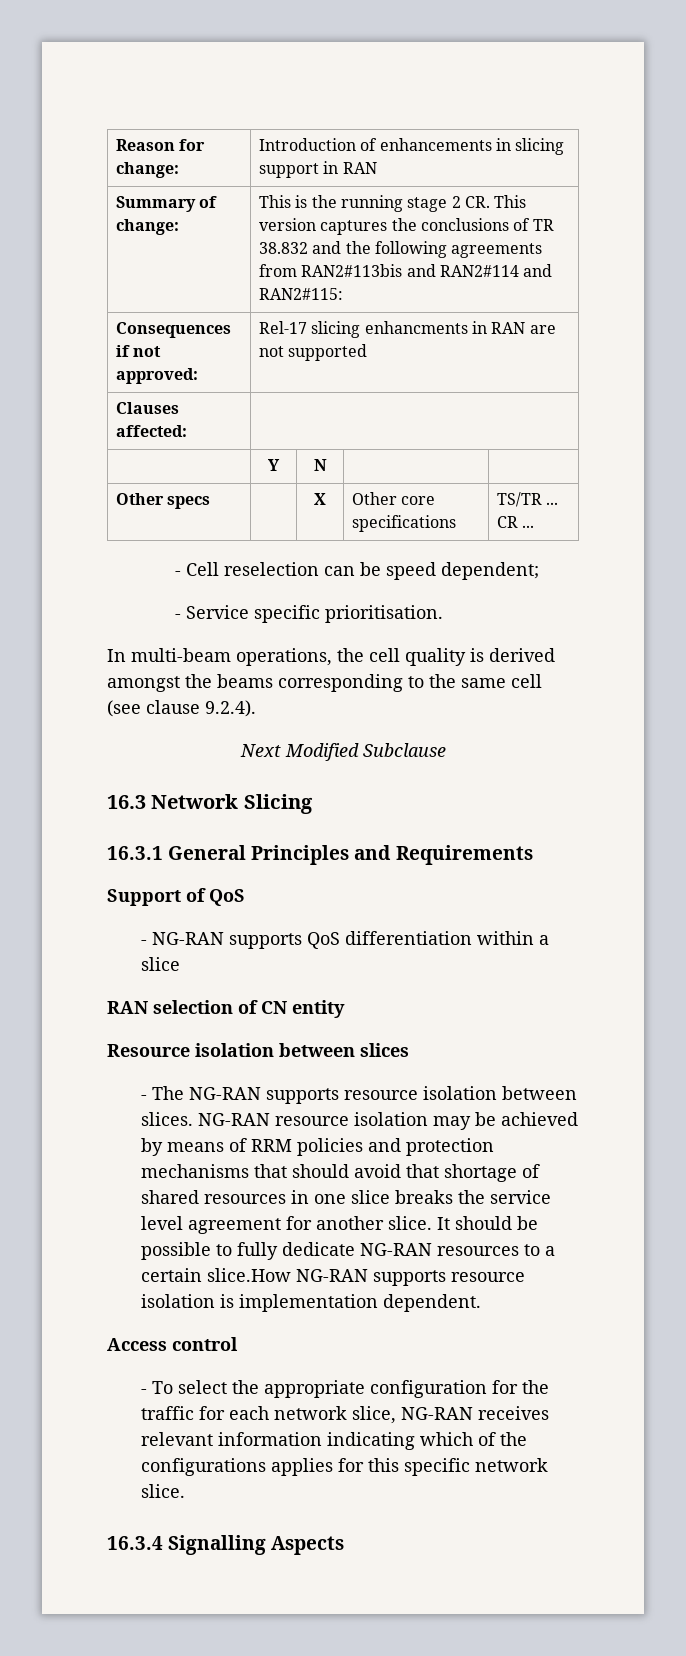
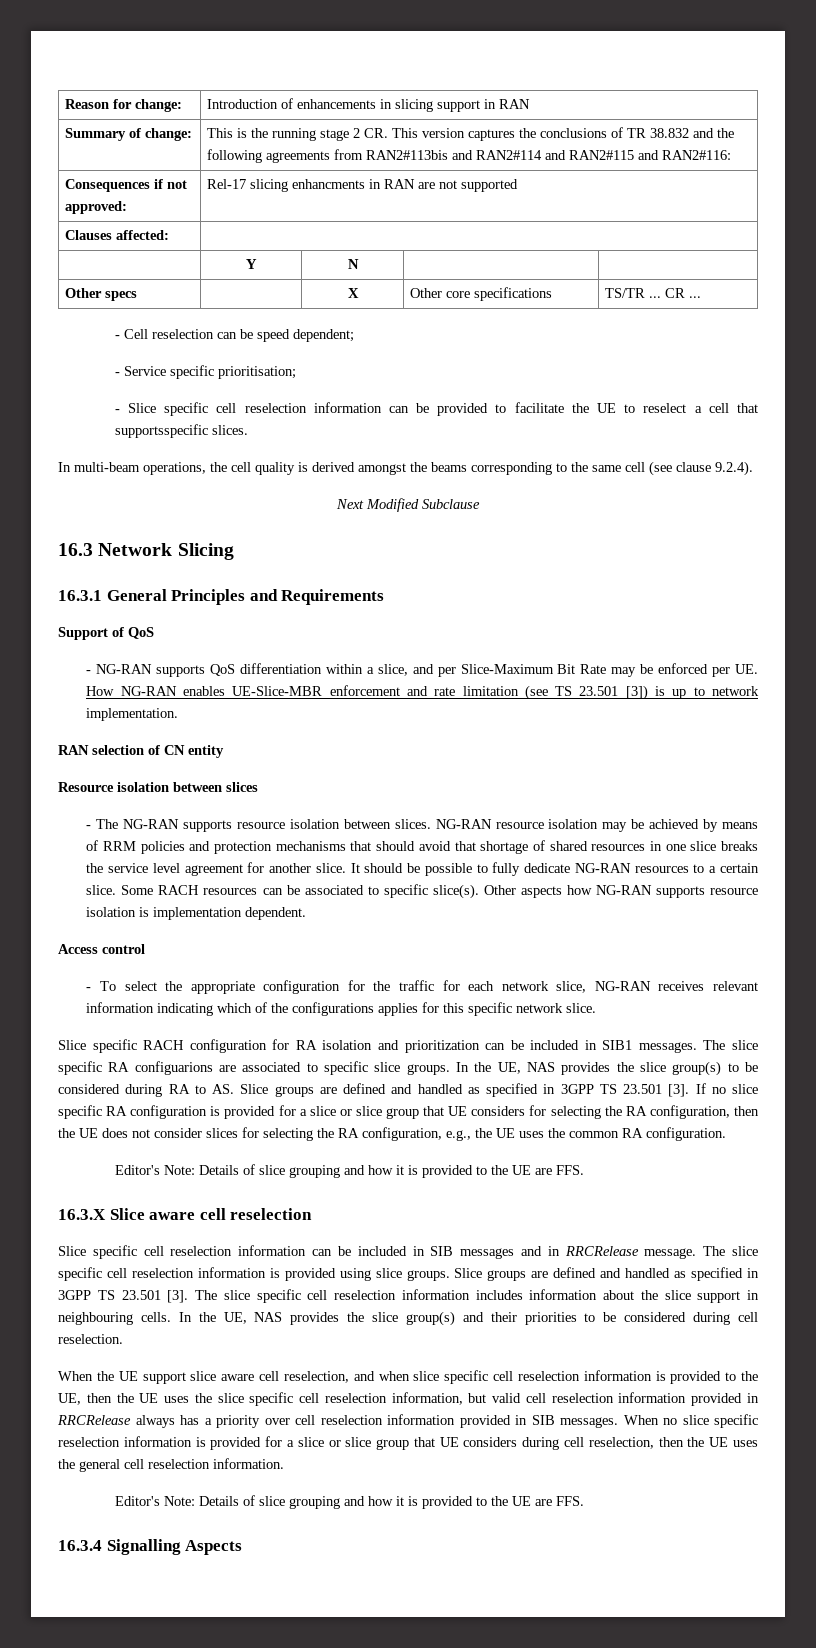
- Summary of change: | This is the running stage 2 CR. This version captures the conclusions of TR 38.832 and the following agreements from RAN2#113bis and RAN2#114 and RAN2#115:
+ Summary of change: | This is the running stage 2 CR. This version captures the conclusions of TR 38.832 and the following agreements from RAN2#113bis and RAN2#114 and RAN2#115 and RAN2#116:
- - Service specific prioritisation.
+ - Service specific prioritisation;
+ - Slice specific cell reselection information can be provided to facilitate the UE to reselect a cell that supportsspecific slices.
- - NG-RAN supports QoS differentiation within a slice
+ - NG-RAN supports QoS differentiation within a slice, and per Slice-Maximum Bit Rate may be enforced per UE. How NG-RAN enables UE-Slice-MBR enforcement and rate limitation (see TS 23.501 [3]) is up to network implementation.
- It should be possible to fully dedicate NG-RAN resources to a certain slice.How NG-RAN supports resource isolation is implementation dependent.
+ It should be possible to fully dedicate NG-RAN resources to a certain slice. Some RACH resources can be associated to specific slice(s). Other aspects how NG-RAN supports resource isolation is implementation dependent.
+ Slice specific RACH configuration for RA isolation and prioritization can be included in SIB1 messages. The slice specific RA configuarions are associated to specific slice groups. In the UE, NAS provides the slice group(s) to be considered during RA to AS. Slice groups are defined and handled as specified in 3GPP TS 23.501 [3]. If no slice specific RA configuration is provided for a slice or slice group that UE considers for selecting the RA configuration, then the UE does not consider slices for selecting the RA configuration, e.g., the UE uses the common RA configuration.
+ Editor's Note: Details of slice grouping and how it is provided to the UE are FFS.
+ 16.3.X Slice aware cell reselection
+ Slice specific cell reselection information can be included in SIB messages and in RRCRelease message. The slice specific cell reselection information is provided using slice groups. Slice groups are defined and handled as specified in 3GPP TS 23.501 [3]. The slice specific cell reselection information includes information about the slice support in neighbouring cells. In the UE, NAS provides the slice group(s) and their priorities to be considered during cell reselection.
+ When the UE support slice aware cell reselection, and when slice specific cell reselection information is provided to the UE, then the UE uses the slice specific cell reselection information, but valid cell reselection information provided in RRCRelease always has a priority over cell reselection information provided in SIB messages. When no slice specific reselection information is provided for a slice or slice group that UE considers during cell reselection, then the UE uses the general cell reselection information.
+ Editor's Note: Details of slice grouping and how it is provided to the UE are FFS.

